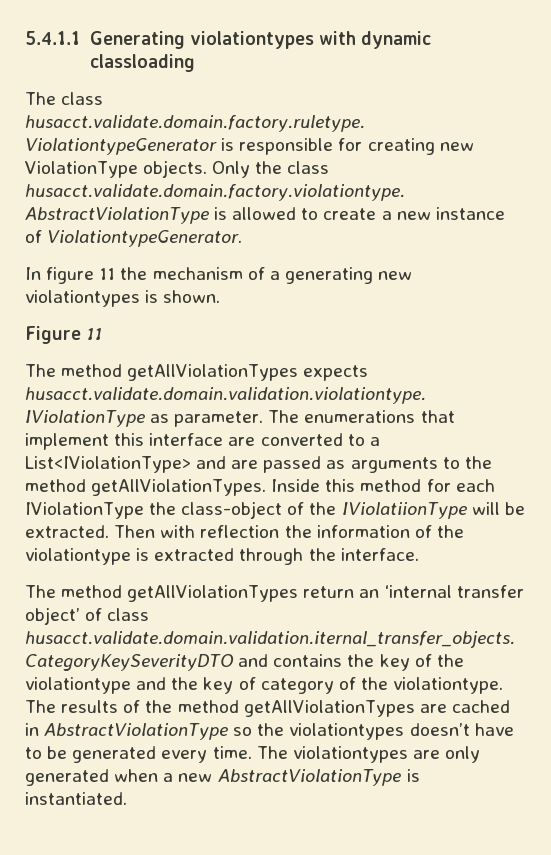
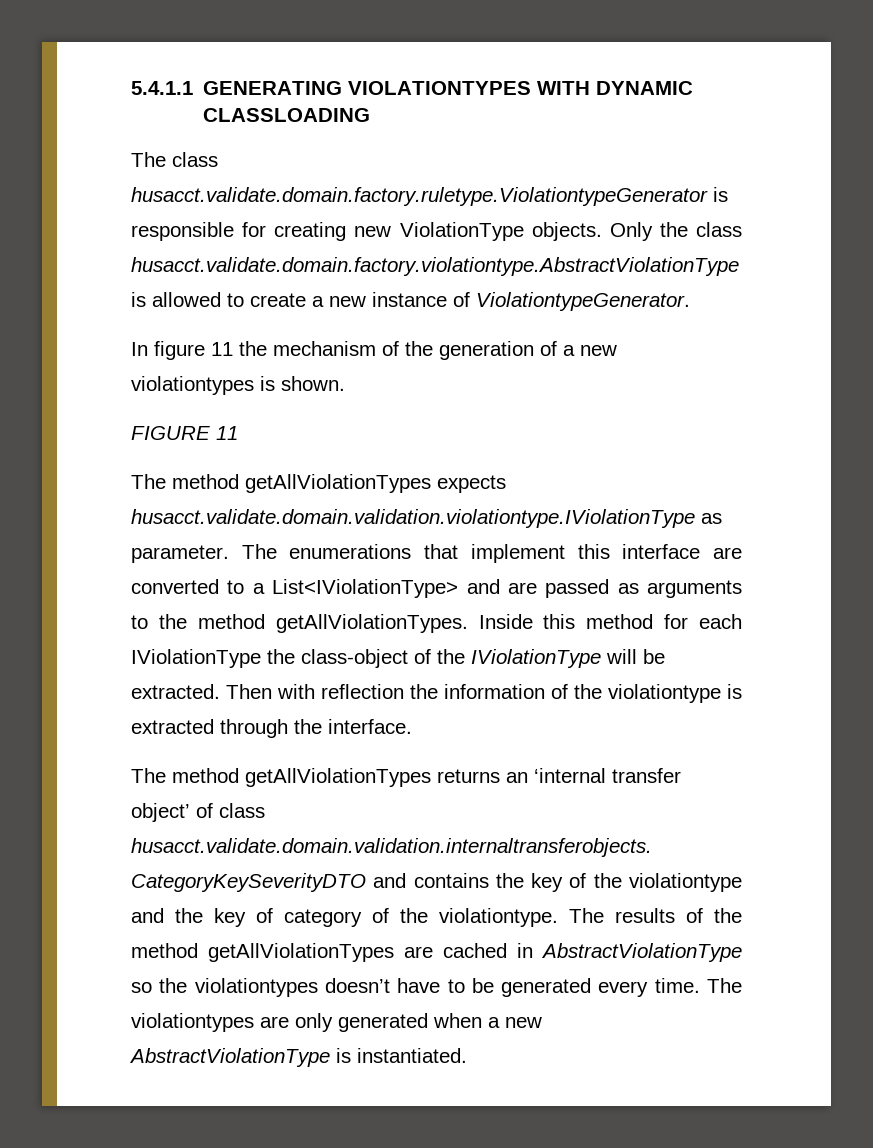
- 5.4.1.1 Generating violationtypes with dynamic classloading
+ 5.4.1.1 GENERATING VIOLATIONTYPES WITH DYNAMIC CLASSLOADING
- In figure 11 the mechanism of a generating new violationtypes is shown.
+ In figure 11 the mechanism of the generation of a new violationtypes is shown.
- Figure 11
+ FIGURE 11
- Inside this method for each IViolationType the class-object of the IViolatiionType will be extracted.
+ Inside this method for each IViolationType the class-object of the IViolationType will be extracted.
- The method getAllViolationTypes return an ‘internal transfer object’ of class husacct.validate.domain.validation.iternal_transfer_objects. CategoryKeySeverityDTO and contains the key of the violationtype and the key of category of the violationtype.
+ The method getAllViolationTypes returns an ‘internal transfer object’ of class husacct.validate.domain.validation.internaltransferobjects. CategoryKeySeverityDTO and contains the key of the violationtype and the key of category of the violationtype.

